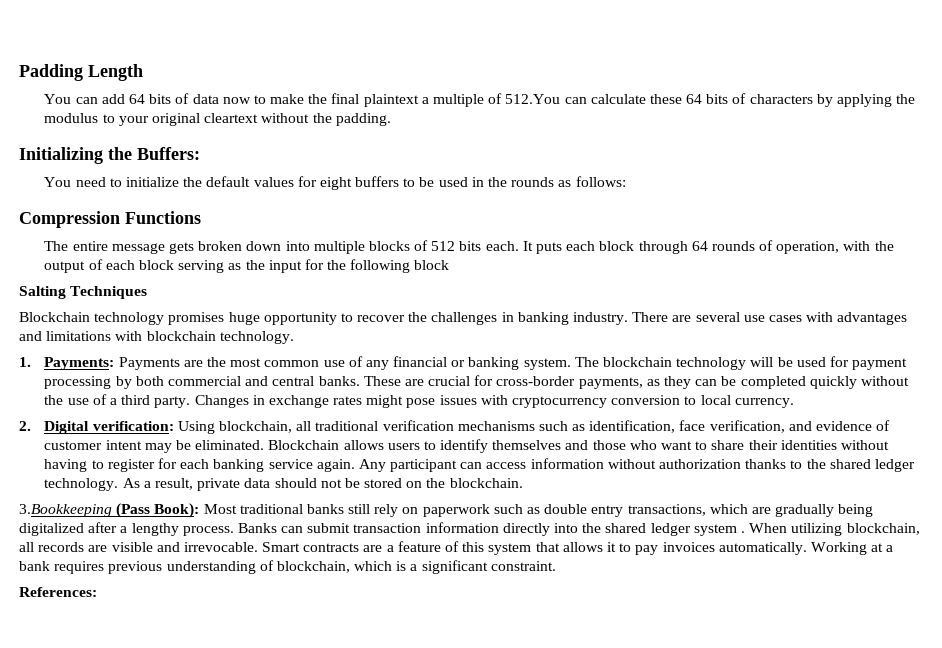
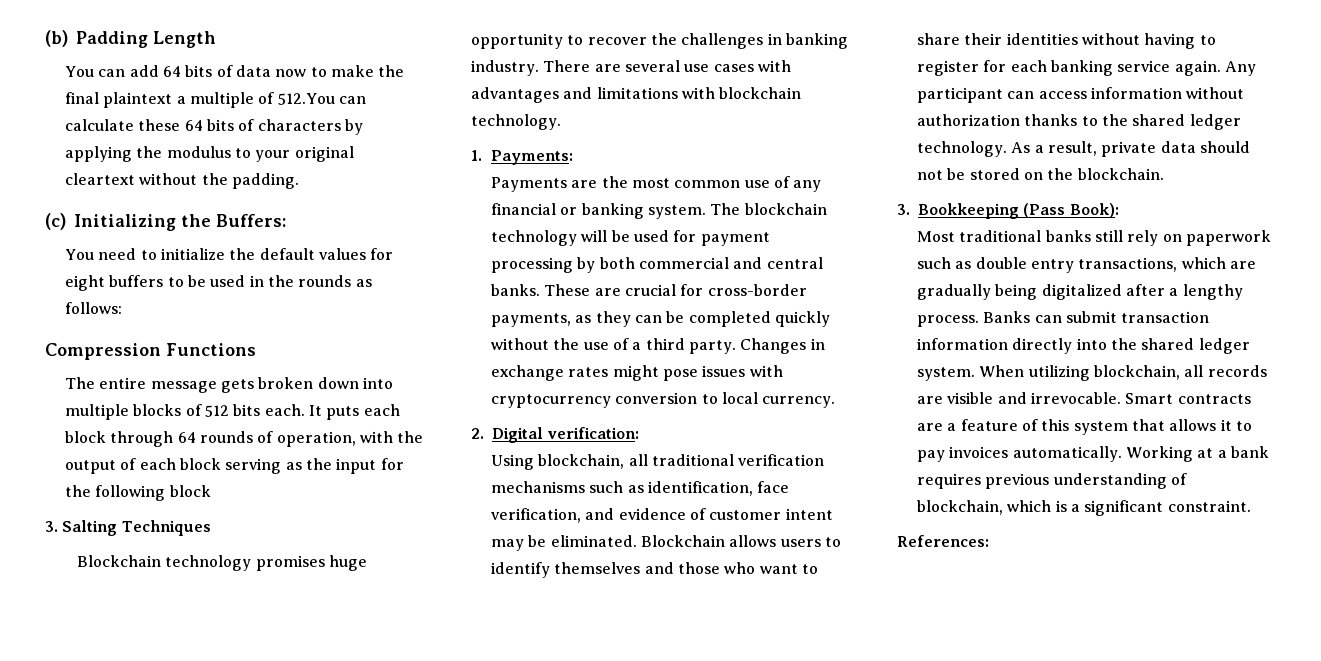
- Padding Length
+ (b) Padding Length
- Initializing the Buffers:
+ (c) Initializing the Buffers:
- Salting Techniques
+ 3. Salting Techniques
- 1. Payments: Payments are the most common use of any financial or banking system.
+ 1. Payments:
+ Payments are the most common use of any financial or banking system.
- 2. Digital verification: Using blockchain, all traditional verification mechanisms such as identification, face verification, and evidence of customer intent may be eliminated.
+ 2. Digital verification:
+ Using blockchain, all traditional verification mechanisms such as identification, face verification, and evidence of customer intent may be eliminated.
- 3.Bookkeeping (Pass Book): Most traditional banks still rely on paperwork such as double entry transactions, which are gradually being digitalized after a lengthy process.
+ 3. Bookkeeping (Pass Book):
+ Most traditional banks still rely on paperwork such as double entry transactions, which are gradually being digitalized after a lengthy process.
- Banks can submit transaction information directly into the shared ledger system .
+ Banks can submit transaction information directly into the shared ledger system.

